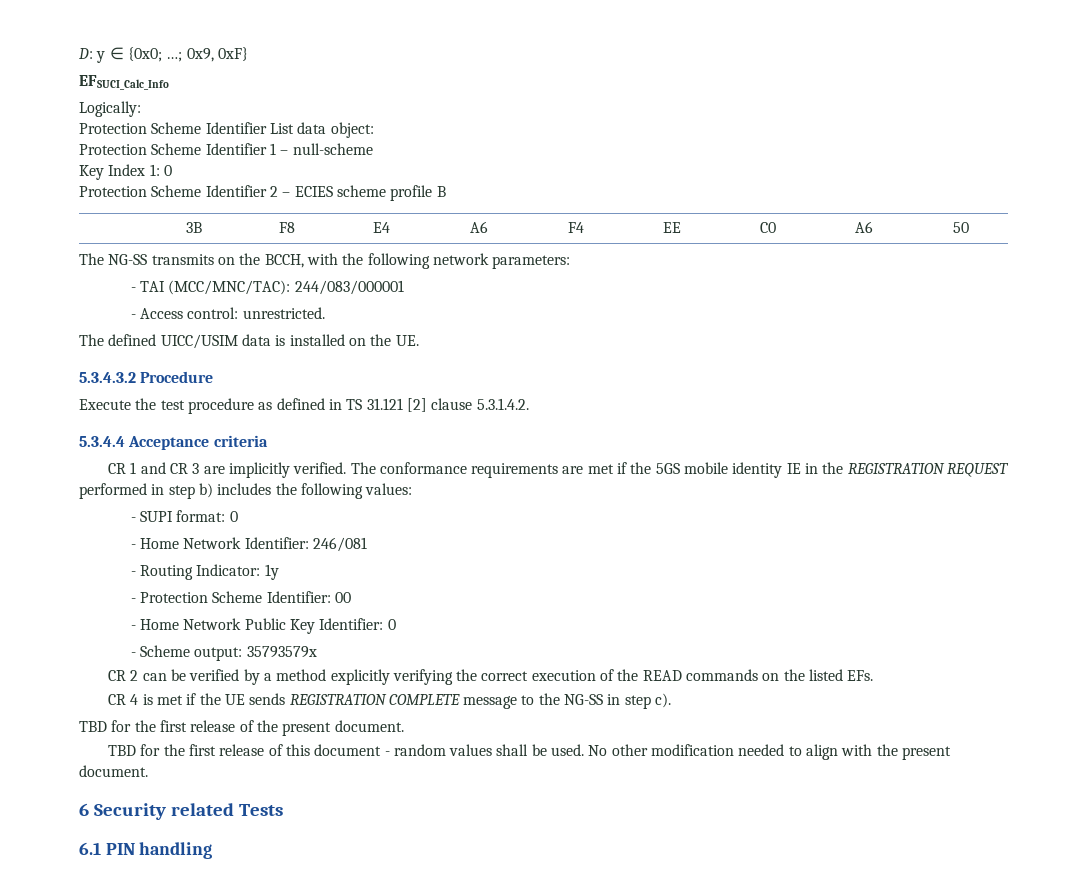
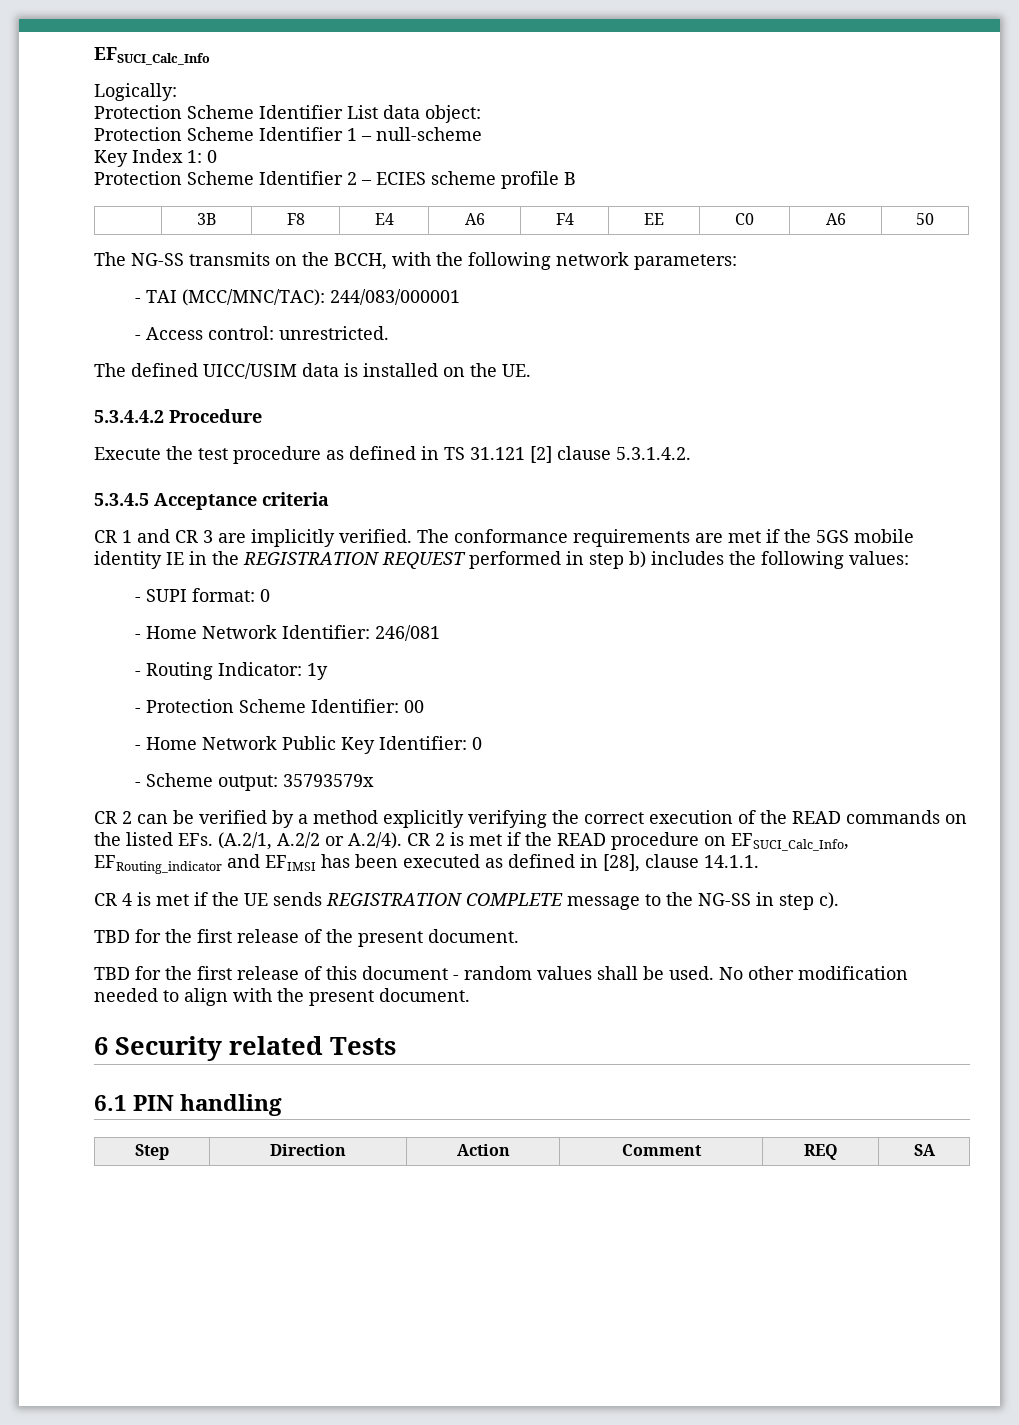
- D: y ∈ {0x0; …; 0x9, 0xF}
- 5.3.4.3.2 Procedure
+ 5.3.4.4.2 Procedure
- 5.3.4.4 Acceptance criteria
+ 5.3.4.5 Acceptance criteria
- CR 2 can be verified by a method explicitly verifying the correct execution of the READ commands on the listed EFs.
+ CR 2 can be verified by a method explicitly verifying the correct execution of the READ commands on the listed EFs. (A.2/1, A.2/2 or A.2/4). CR 2 is met if the READ procedure on EFSUCI_Calc_Info, EFRouting_indicator and EFIMSI has been executed as defined in [28], clause 14.1.1.
+ Step | Direction | Action | Comment | REQ | SA

